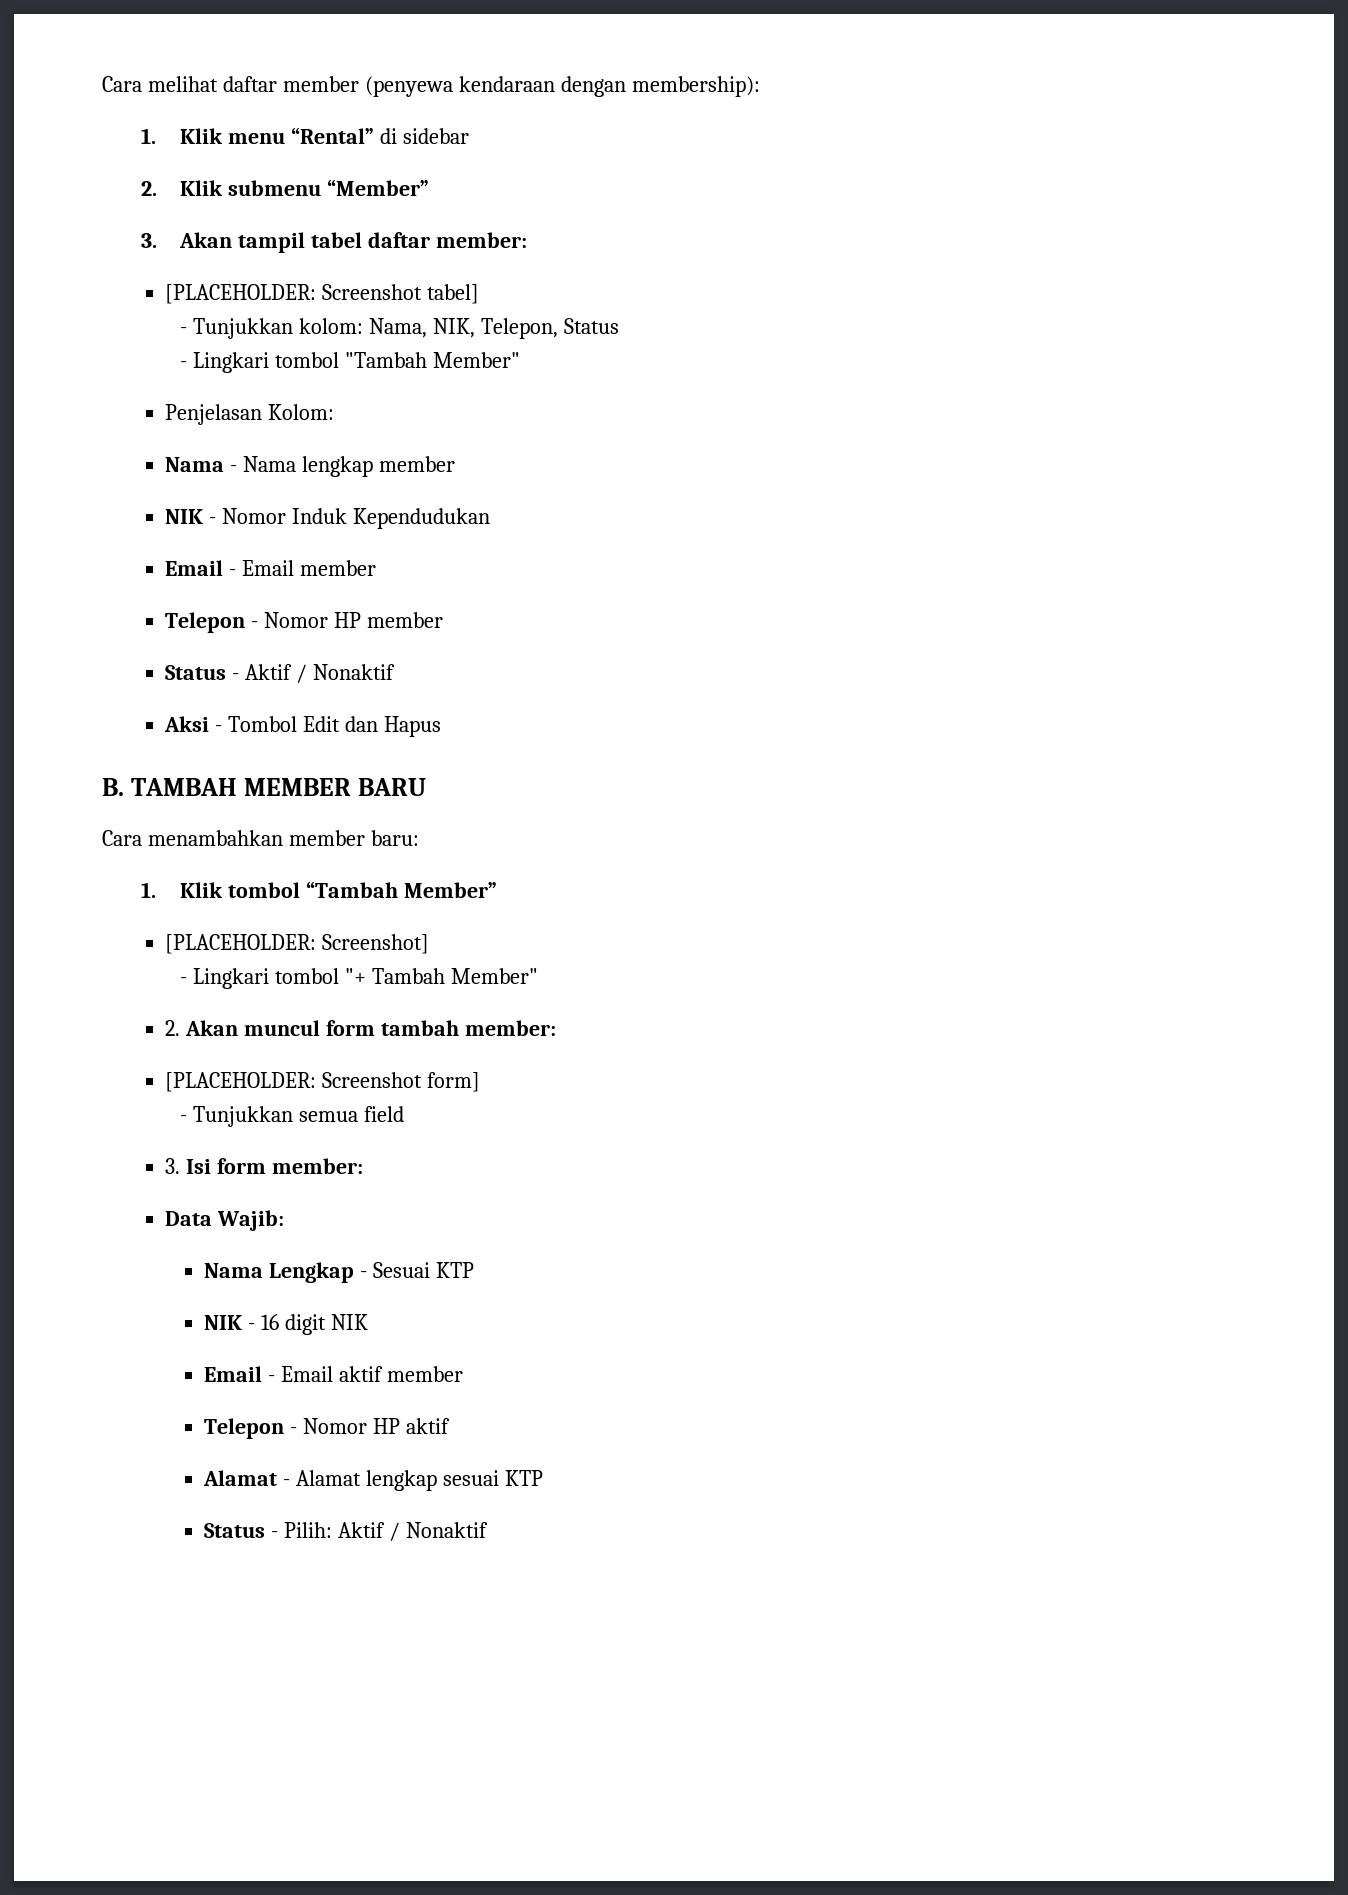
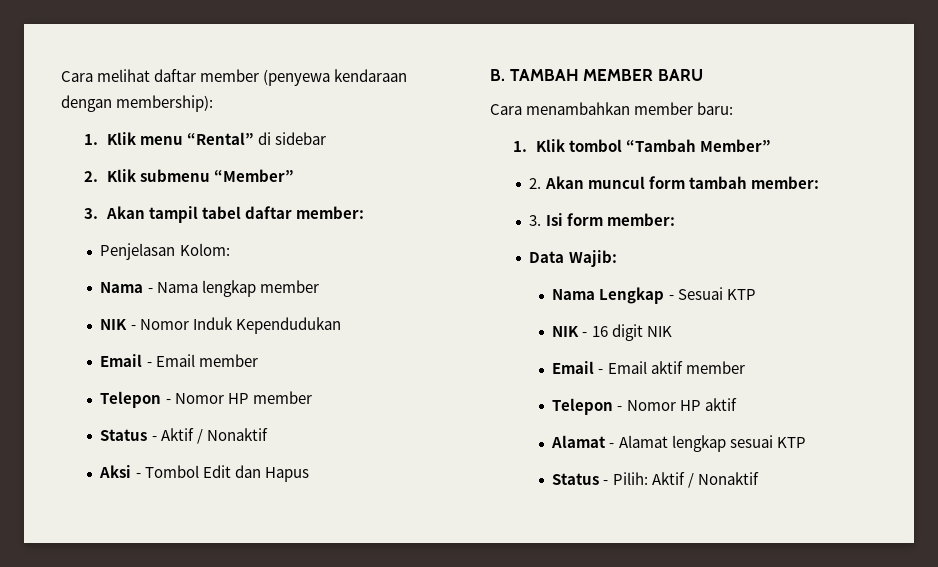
- [PLACEHOLDER: Screenshot tabel]
- - Tunjukkan kolom: Nama, NIK, Telepon, Status
- - Lingkari tombol "Tambah Member"
- [PLACEHOLDER: Screenshot]
- - Lingkari tombol "+ Tambah Member"
- [PLACEHOLDER: Screenshot form]
- - Tunjukkan semua field

